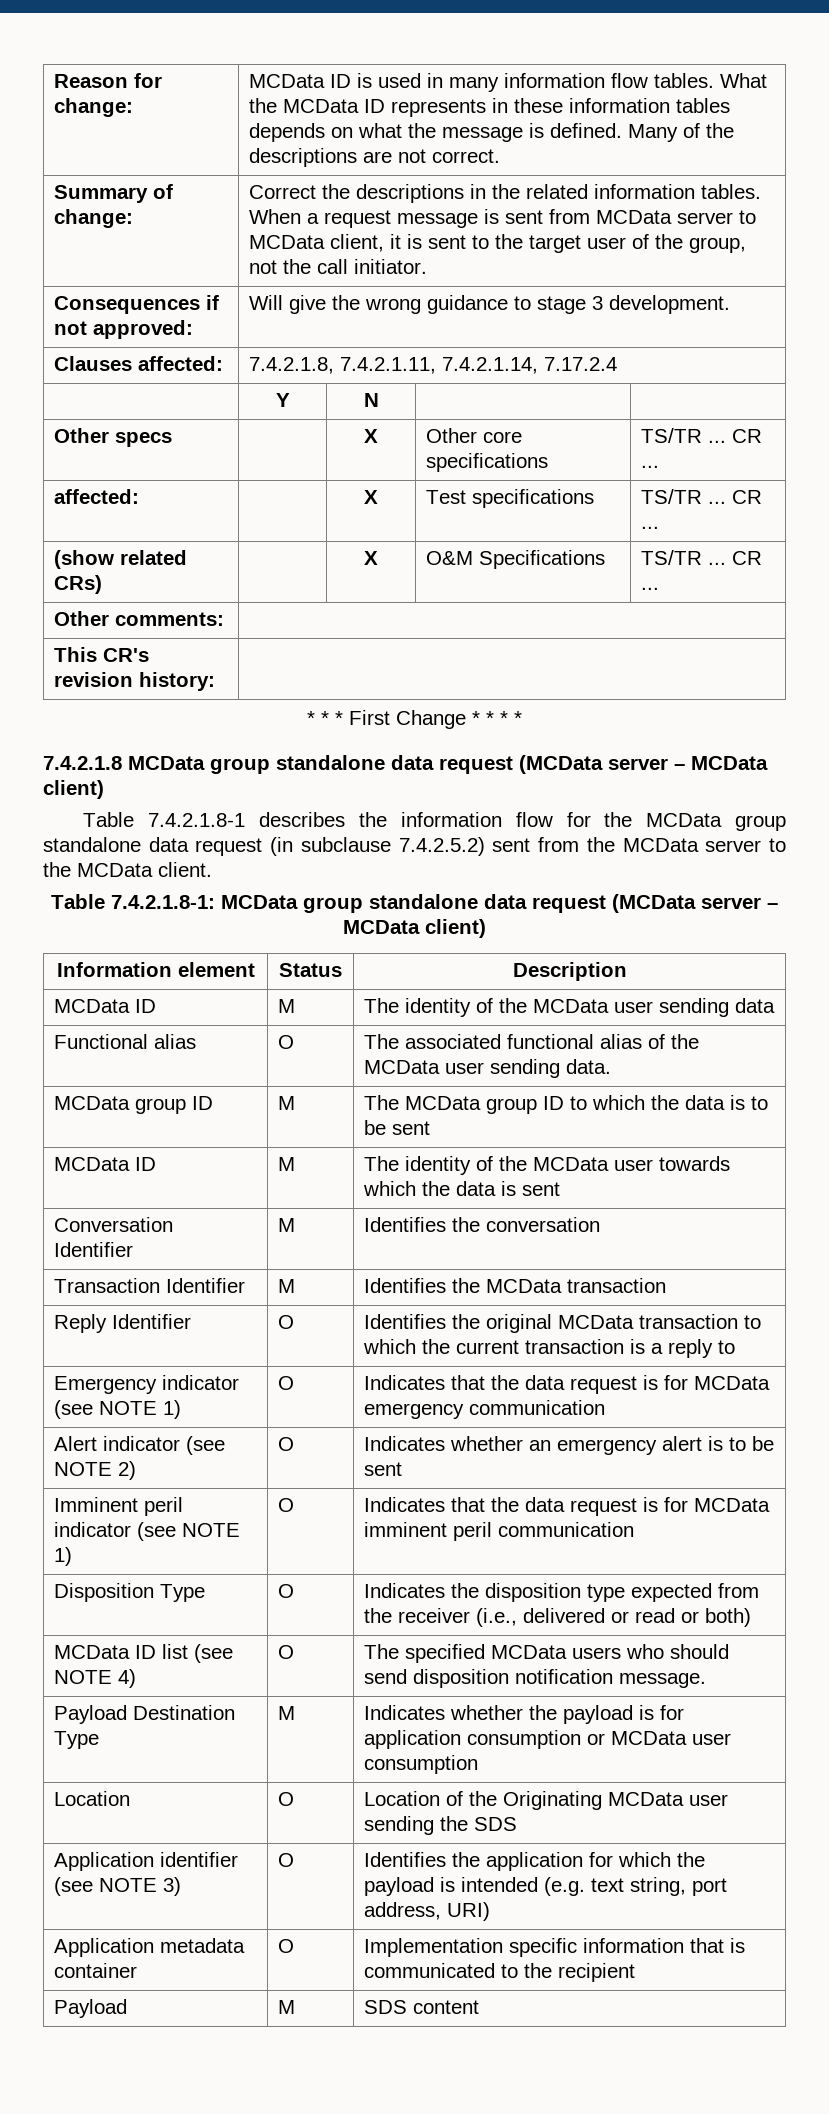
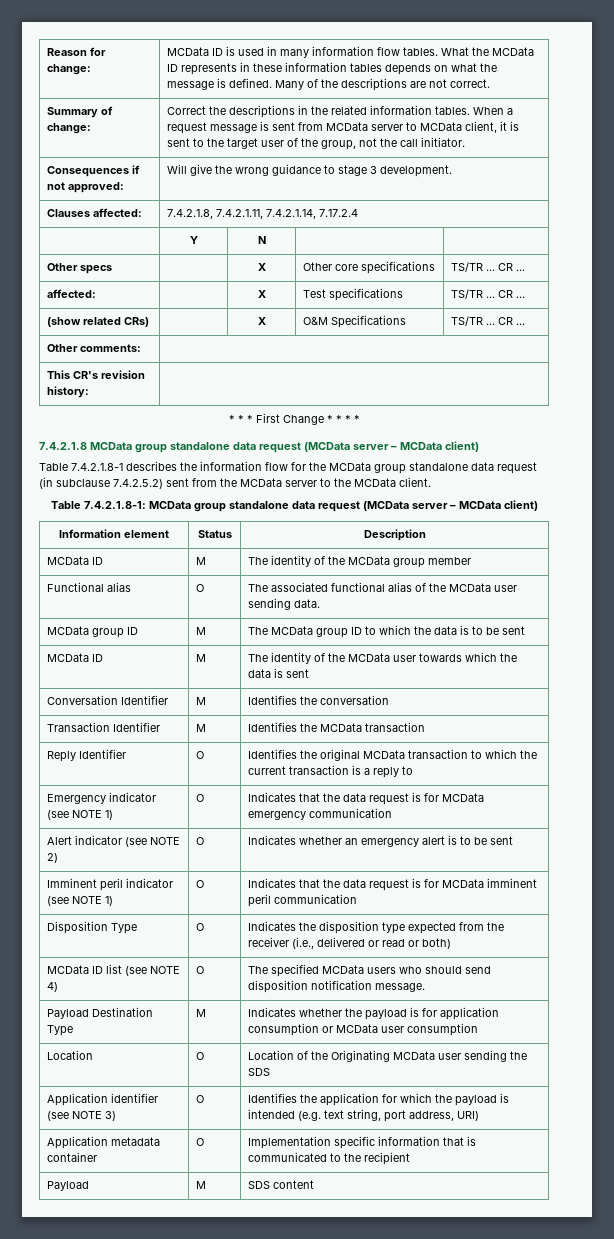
- MCData ID | M | The identity of the MCData user sending data
+ MCData ID | M | The identity of the MCData group member

